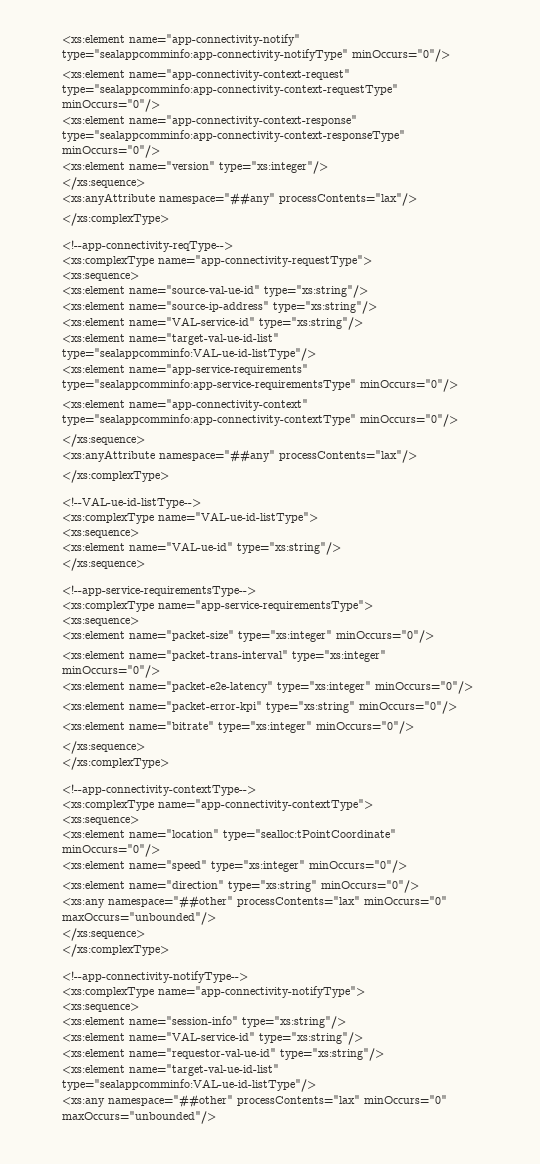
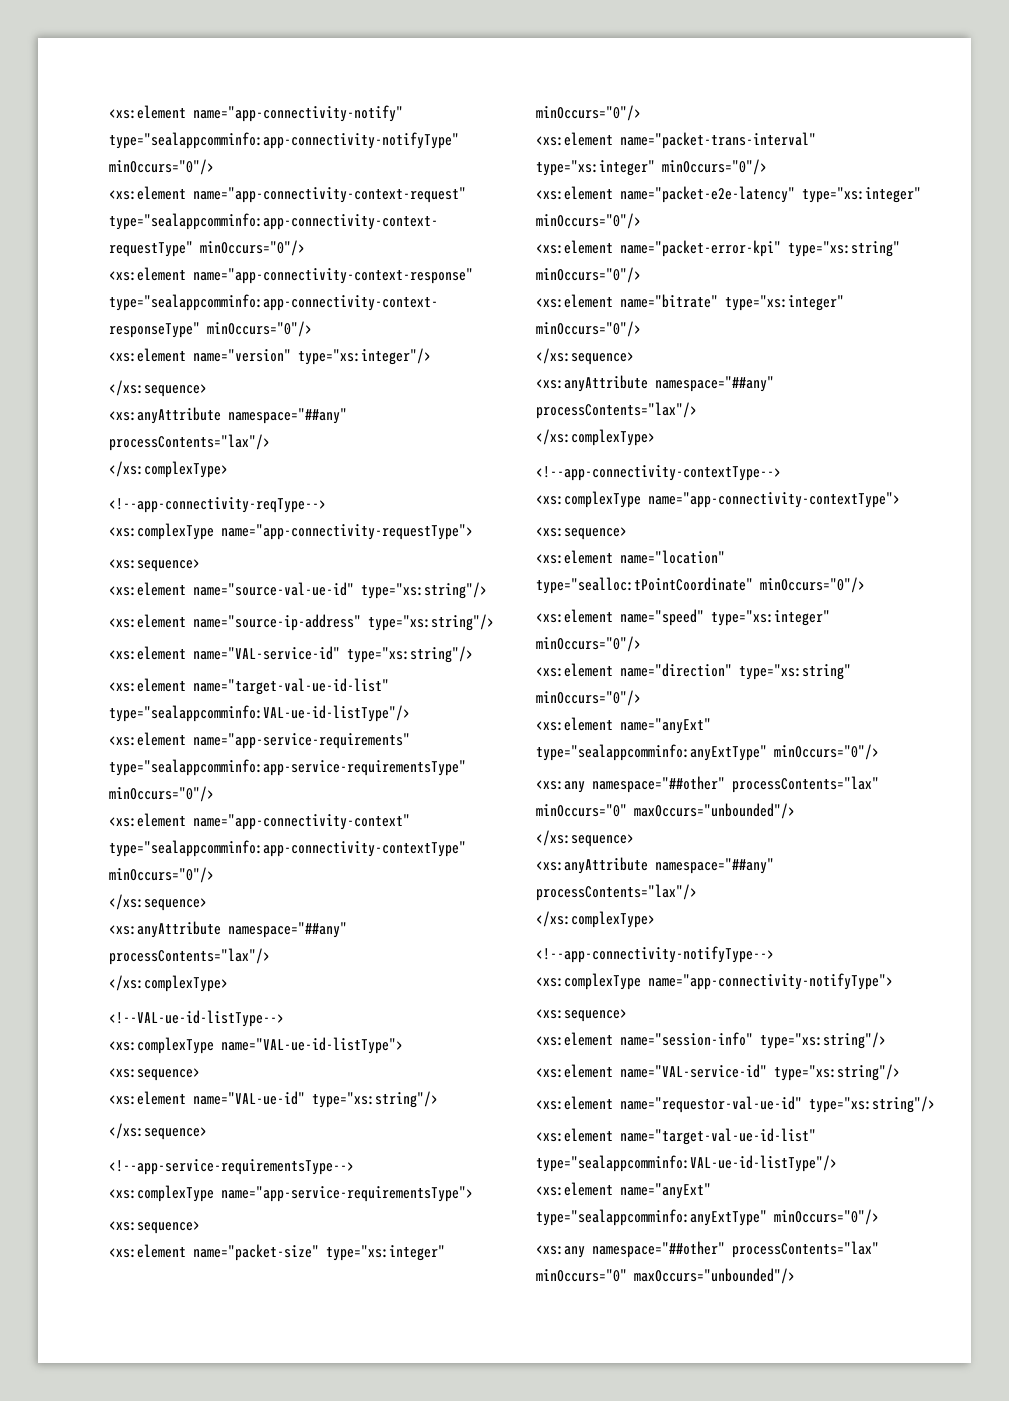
  <xs:element name="bitrate" type="xs:integer" minOccurs="0"/>
  </xs:sequence>
+ <xs:anyAttribute namespace="##any" processContents="lax"/>
  <xs:element name="direction" type="xs:string" minOccurs="0"/>
+ <xs:element name="anyExt" type="sealappcomminfo:anyExtType" minOccurs="0"/>
  <xs:any namespace="##other" processContents="lax" minOccurs="0" maxOccurs="unbounded"/>
  </xs:sequence>
+ <xs:anyAttribute namespace="##any" processContents="lax"/>
  <xs:element name="requestor-val-ue-id" type="xs:string"/>
  <xs:element name="target-val-ue-id-list" type="sealappcomminfo:VAL-ue-id-listType"/>
+ <xs:element name="anyExt" type="sealappcomminfo:anyExtType" minOccurs="0"/>

